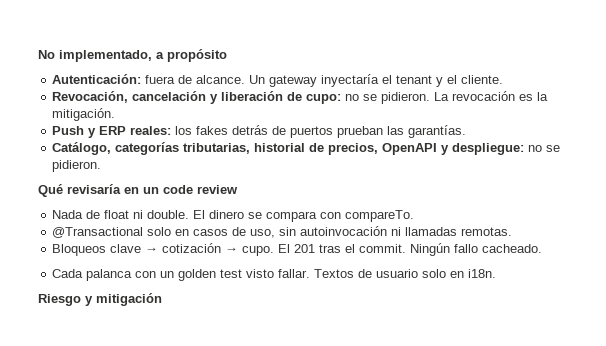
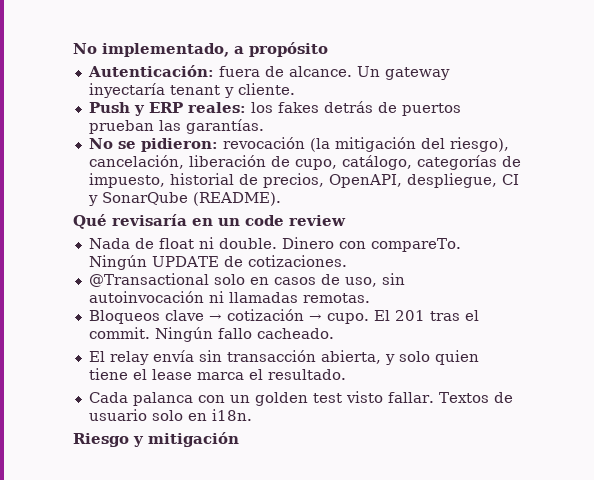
- Un gateway inyectaría el tenant y el cliente.
+ Un gateway inyectaría tenant y cliente.
- Revocación, cancelación y liberación de cupo: no se pidieron. La revocación es la mitigación.
- Catálogo, categorías tributarias, historial de precios, OpenAPI y despliegue: no se pidieron.
+ No se pidieron: revocación (la mitigación del riesgo), cancelación, liberación de cupo, catálogo, categorías de impuesto, historial de precios, OpenAPI, despliegue, CI y SonarQube (README).
- El dinero se compara con compareTo.
+ Dinero con compareTo. Ningún UPDATE de cotizaciones.
+ El relay envía sin transacción abierta, y solo quien tiene el lease marca el resultado.

